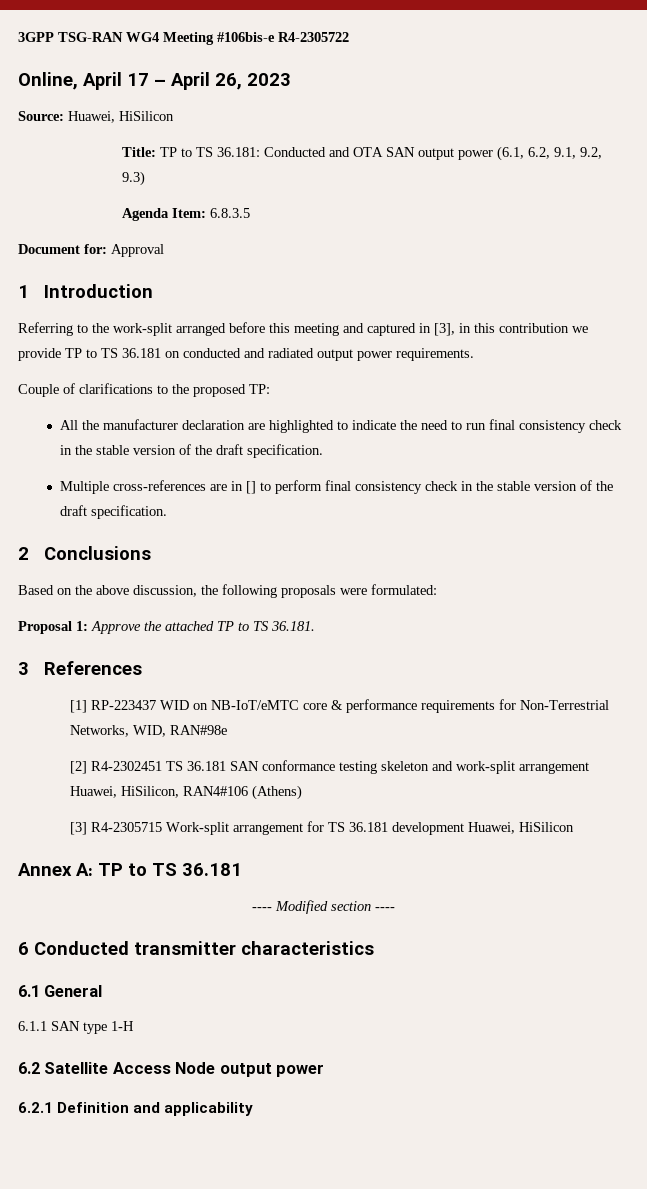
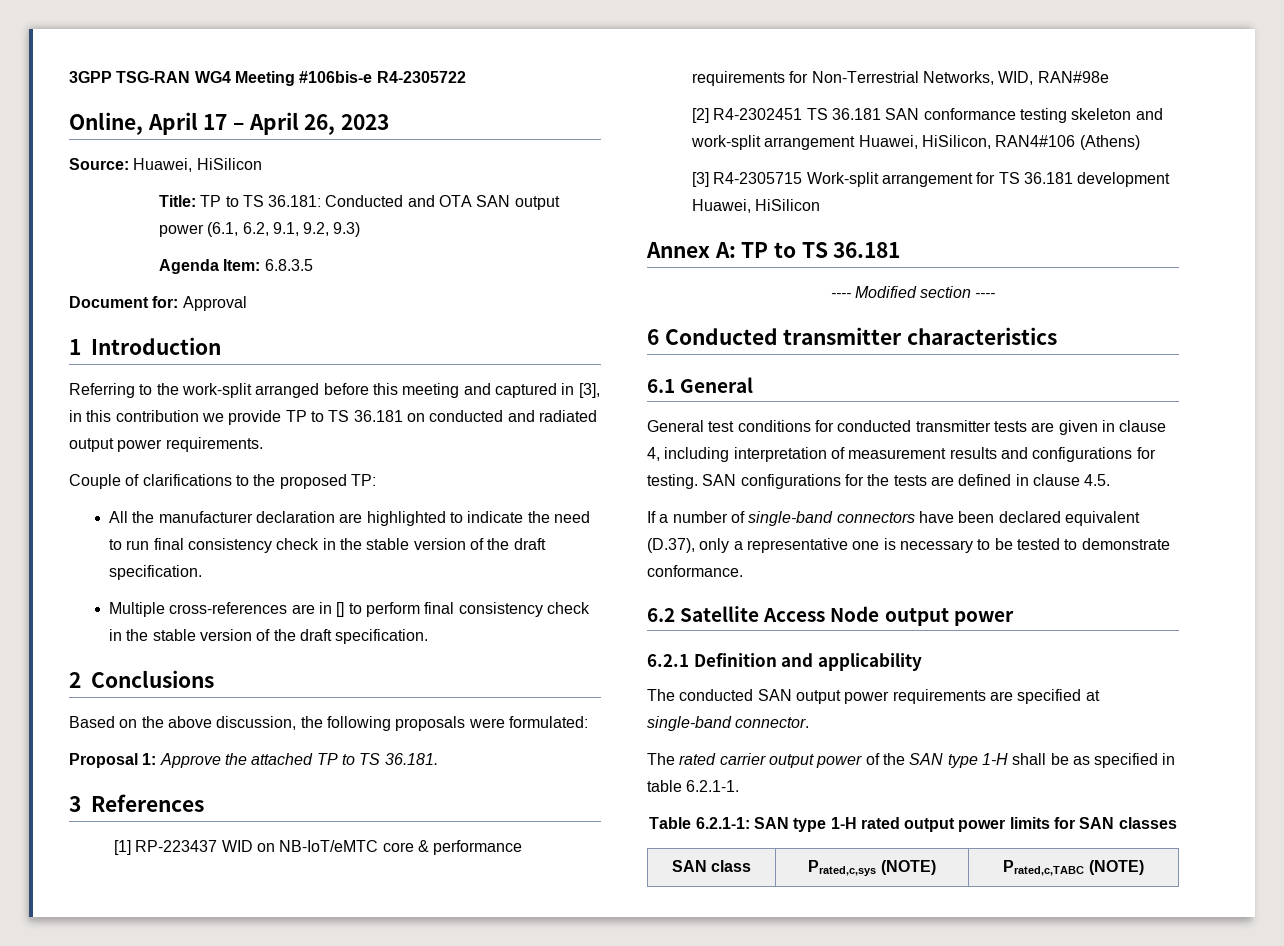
- 6.1.1 SAN type 1-H
+ General test conditions for conducted transmitter tests are given in clause 4, including interpretation of measurement results and configurations for testing. SAN configurations for the tests are defined in clause 4.5.
+ If a number of single-band connectors have been declared equivalent (D.37), only a representative one is necessary to be tested to demonstrate conformance.
+ The conducted SAN output power requirements are specified at single-band connector.
+ The rated carrier output power of the SAN type 1-H shall be as specified in table 6.2.1-1.
+ Table 6.2.1-1: SAN type 1-H rated output power limits for SAN classes
+ SAN class | Prated,c,sys (NOTE) | Prated,c,TABC (NOTE)

